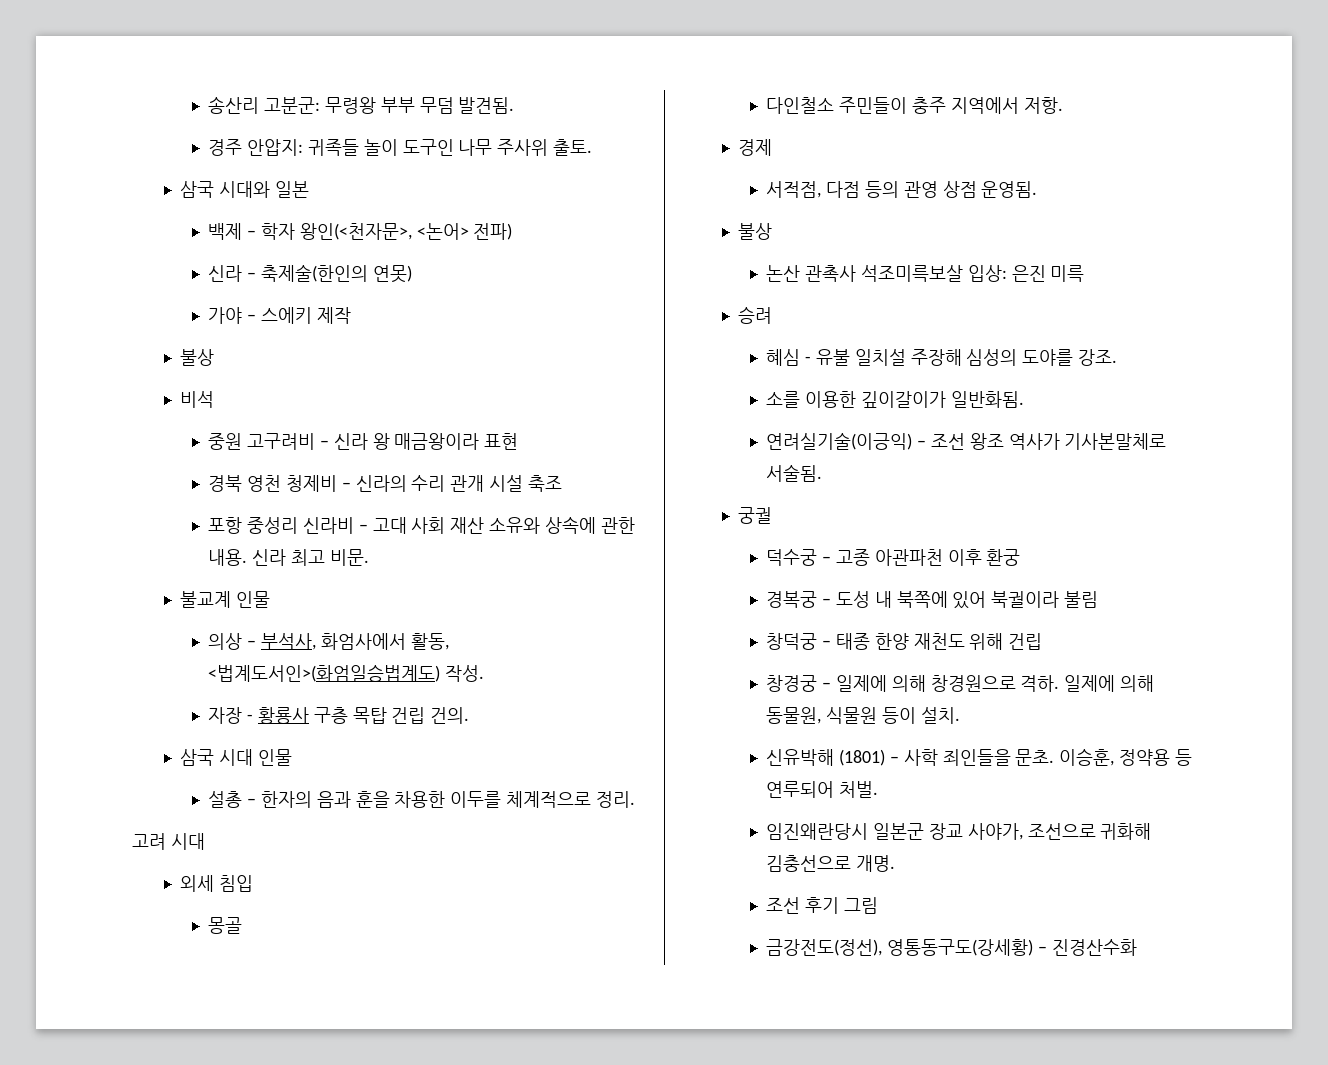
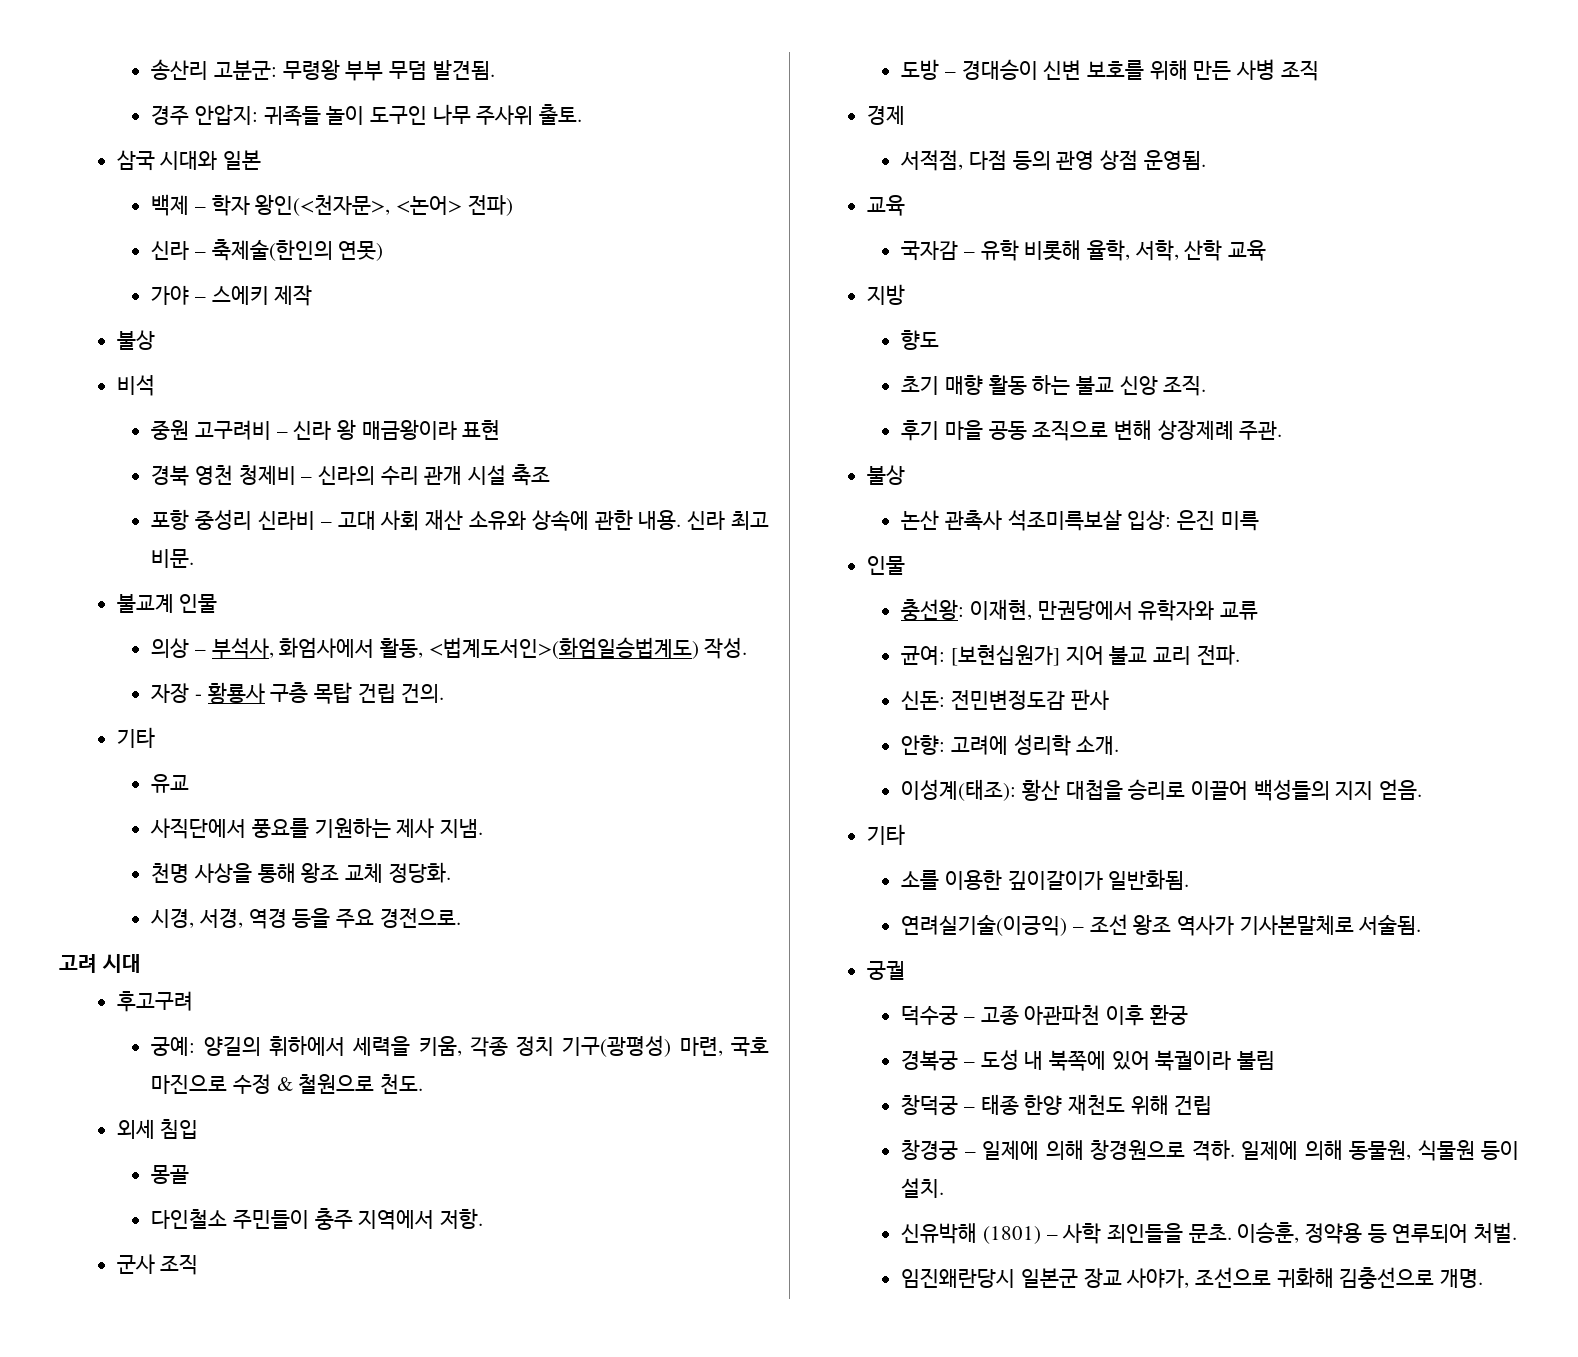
  자장 - 황룡사 구층 목탑 건립 건의.
- 삼국 시대 인물
- 설총 – 한자의 음과 훈을 차용한 이두를 체계적으로 정리.
+ 기타
+ 유교
+ 사직단에서 풍요를 기원하는 제사 지냄.
+ 천명 사상을 통해 왕조 교체 정당화.
+ 시경, 서경, 역경 등을 주요 경전으로.
  고려 시대
+ 후고구려
+ 궁예: 양길의 휘하에서 세력을 키움, 각종 정치 기구(광평성) 마련, 국호 마진으로 수정 & 철원으로 천도.
+ 군사 조직
+ 도방 – 경대승이 신변 보호를 위해 만든 사병 조직
  서적점, 다점 등의 관영 상점 운영됨.
+ 교육
+ 국자감 – 유학 비롯해 율학, 서학, 산학 교육
+ 지방
+ 향도
+ 초기 매향 활동 하는 불교 신앙 조직.
+ 후기 마을 공동 조직으로 변해 상장제례 주관.
  논산 관촉사 석조미륵보살 입상: 은진 미륵
- 승려
- 혜심 - 유불 일치설 주장해 심성의 도야를 강조.
+ 인물
+ 충선왕: 이재현, 만권당에서 유학자와 교류
+ 균여: [보현십원가] 지어 불교 교리 전파.
+ 신돈: 전민변정도감 판사
+ 안향: 고려에 성리학 소개.
+ 이성계(태조): 황산 대첩을 승리로 이끌어 백성들의 지지 얻음.
+ 기타
- 조선 후기 그림
- 금강전도(정선), 영통동구도(강세황) – 진경산수화

